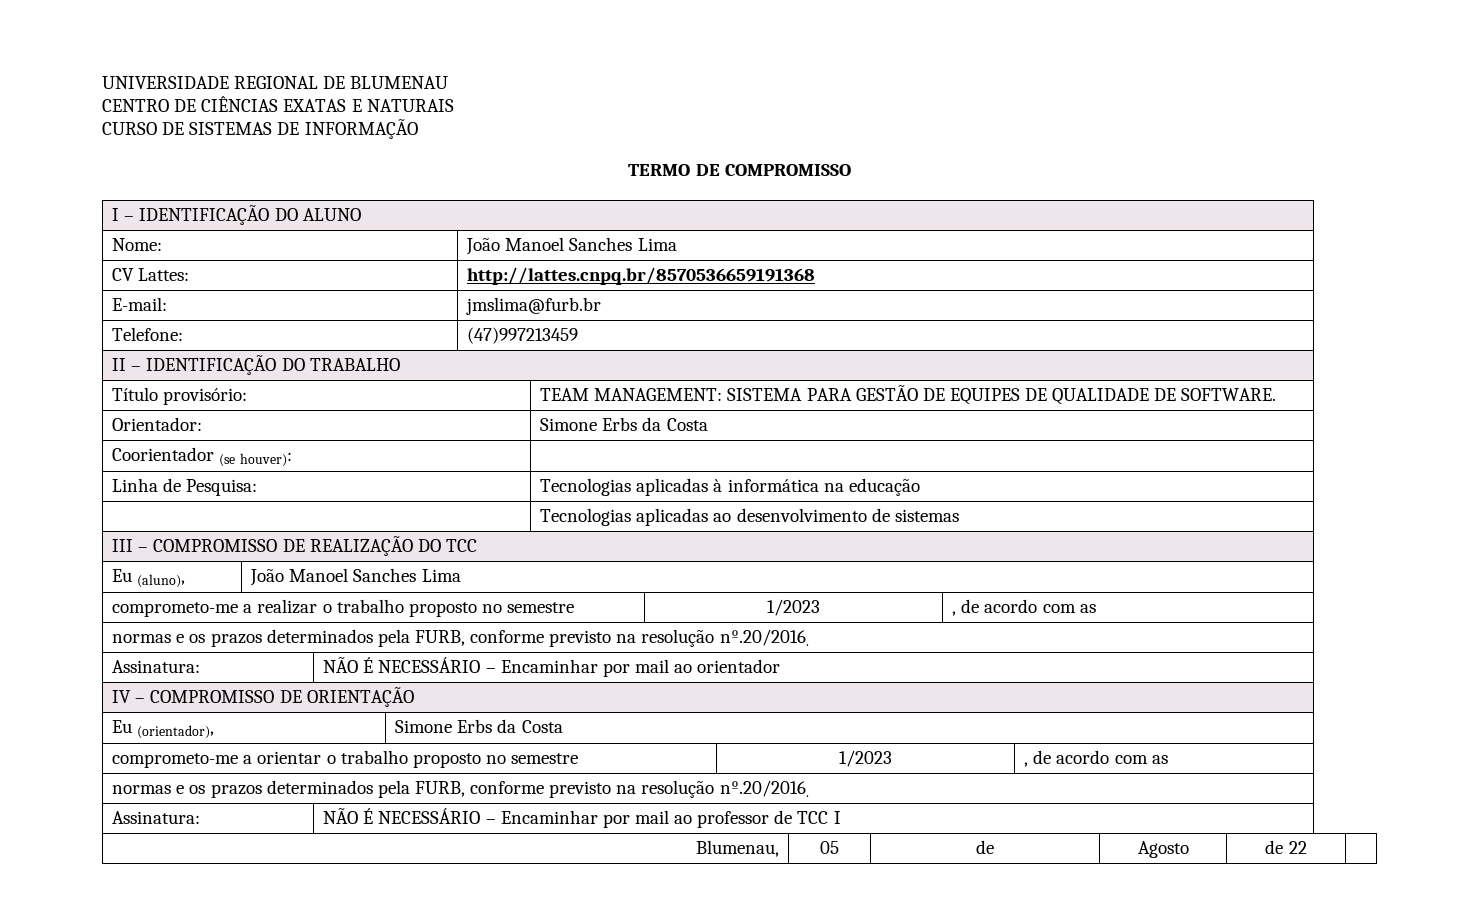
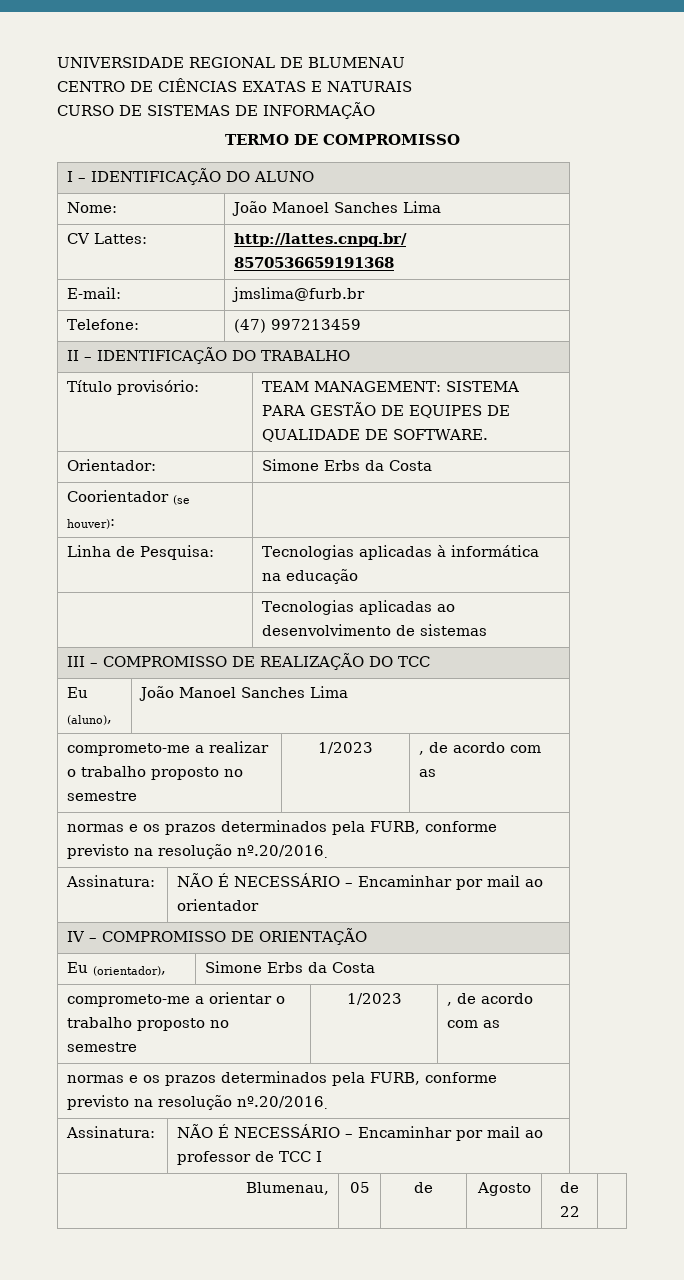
- Telefone: | (47)997213459
+ Telefone: | (47) 997213459

